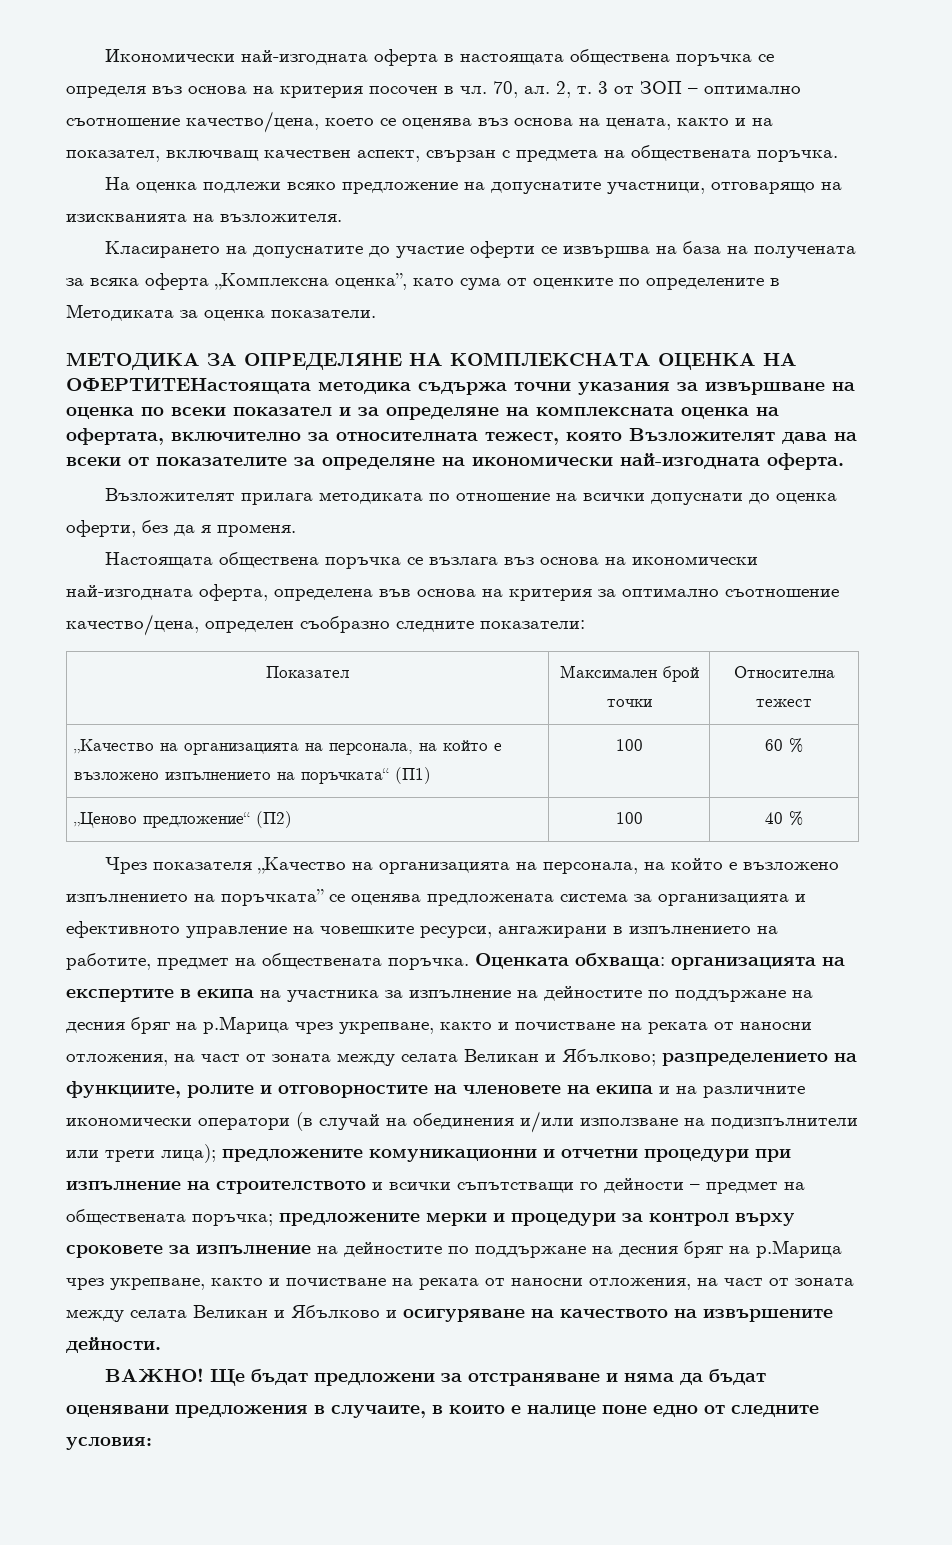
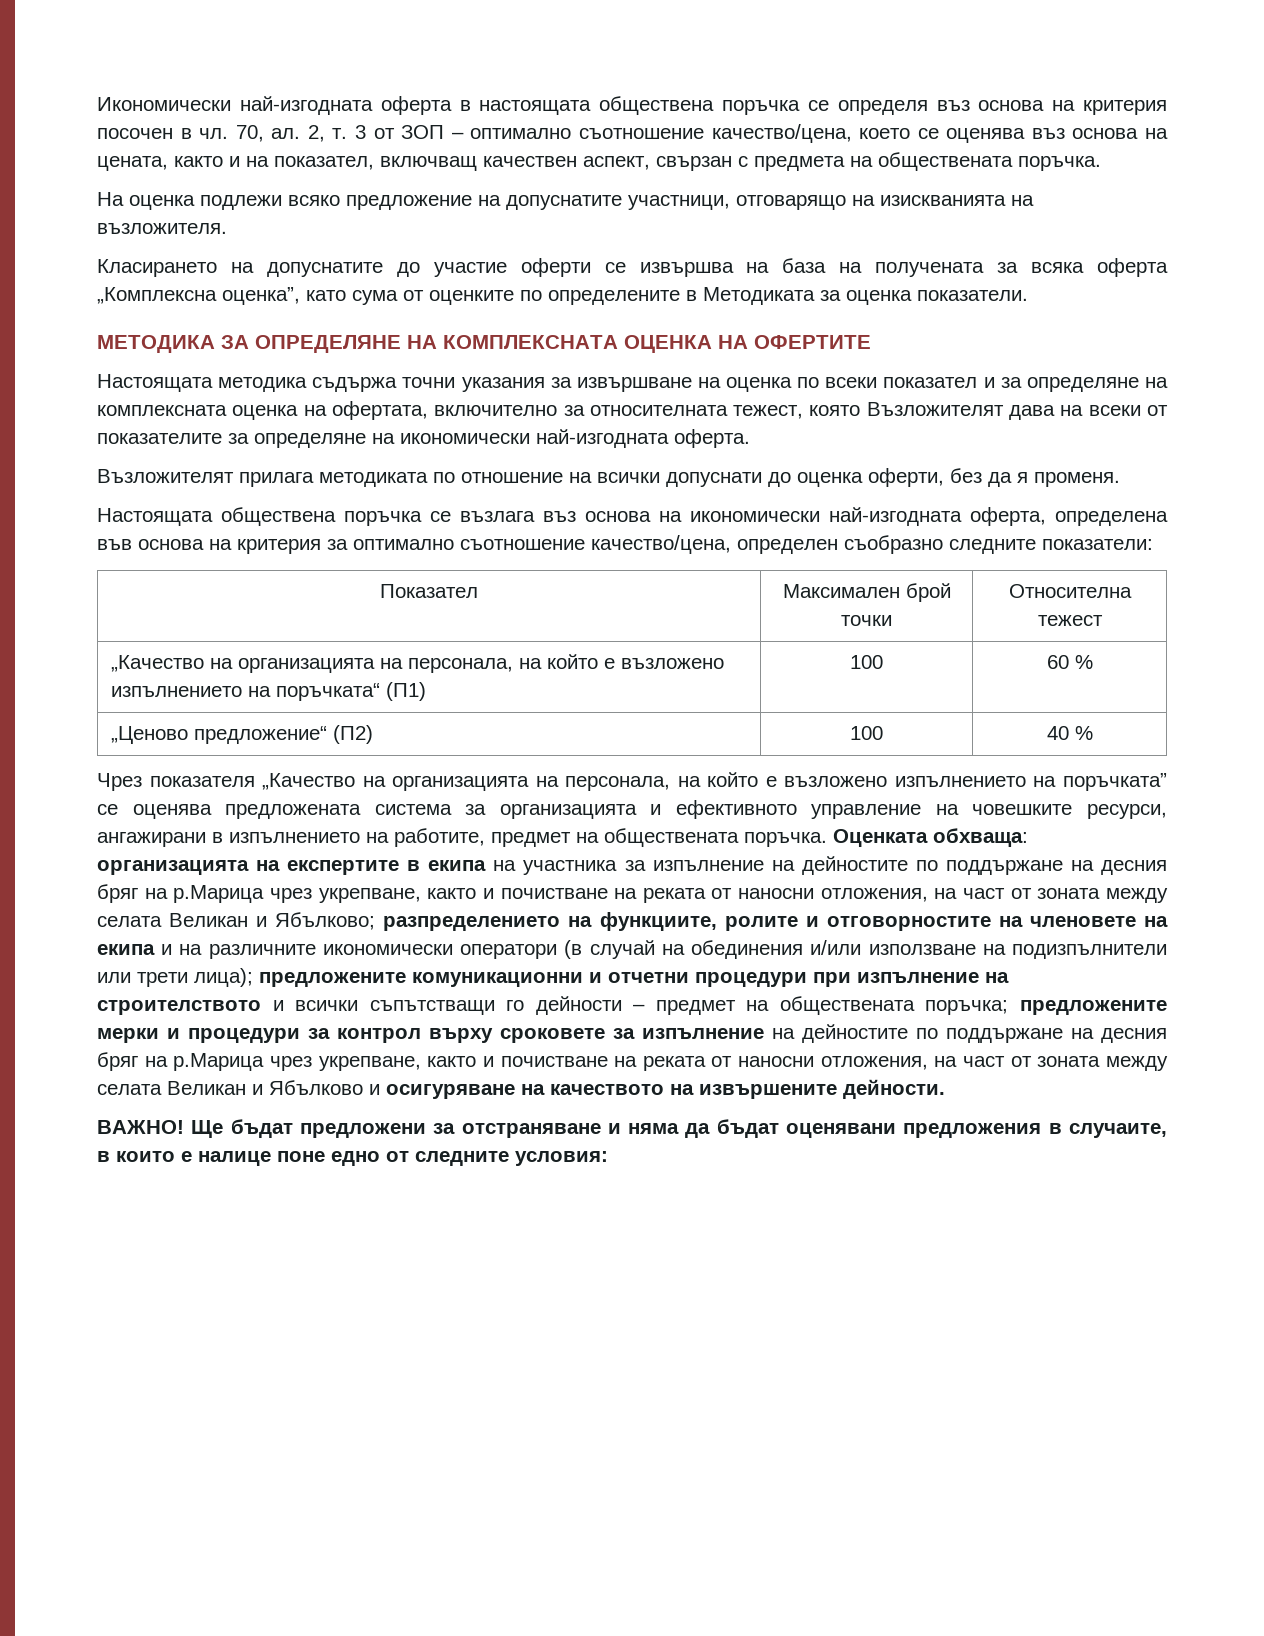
- МЕТОДИКА ЗА ОПРЕДЕЛЯНЕ НА КОМПЛЕКСНАТА ОЦЕНКА НА ОФЕРТИТЕНастоящата методика съдържа точни указания за извършване на оценка по всеки показател и за определяне на комплексната оценка на офертата, включително за относителната тежест, която Възложителят дава на всеки от показателите за определяне на икономически най-изгодната оферта.
+ МЕТОДИКА ЗА ОПРЕДЕЛЯНЕ НА КОМПЛЕКСНАТА ОЦЕНКА НА ОФЕРТИТЕ
+ Настоящата методика съдържа точни указания за извършване на оценка по всеки показател и за определяне на комплексната оценка на офертата, включително за относителната тежест, която Възложителят дава на всеки от показателите за определяне на икономически най-изгодната оферта.

